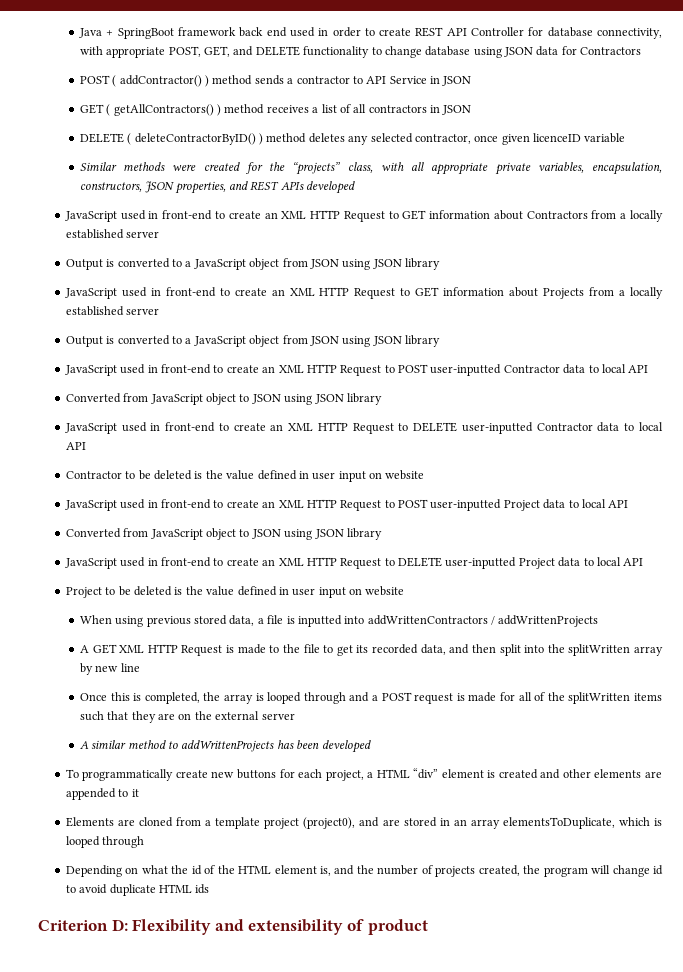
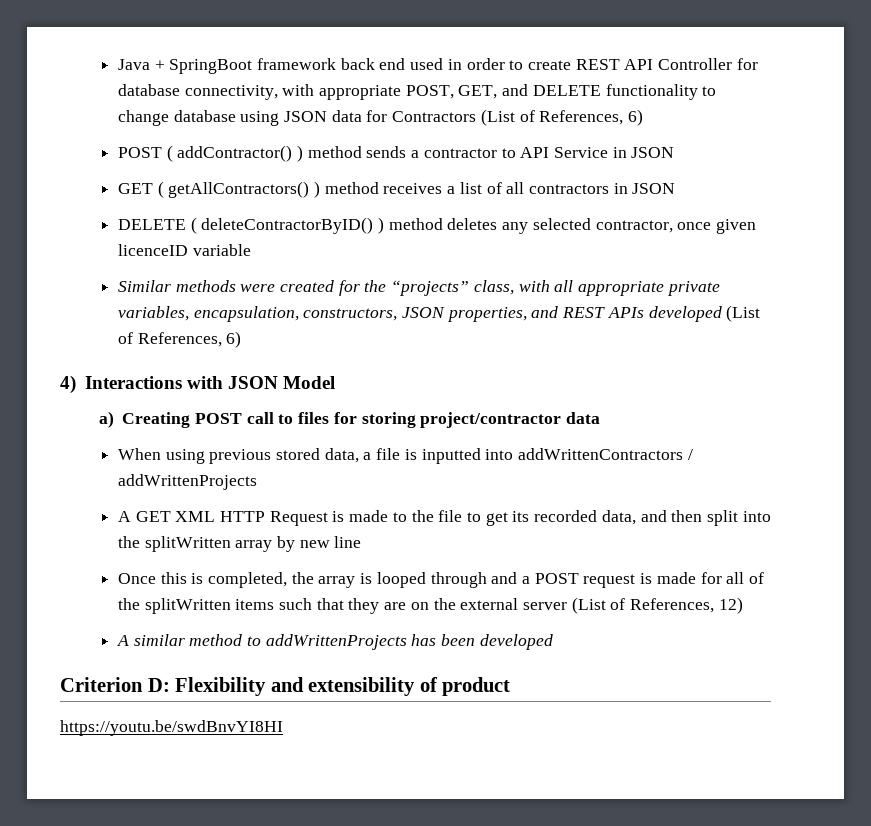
- Java + SpringBoot framework back end used in order to create REST API Controller for database connectivity, with appropriate POST, GET, and DELETE functionality to change database using JSON data for Contractors
+ Java + SpringBoot framework back end used in order to create REST API Controller for database connectivity, with appropriate POST, GET, and DELETE functionality to change database using JSON data for Contractors (List of References, 6)
- Similar methods were created for the “projects” class, with all appropriate private variables, encapsulation, constructors, JSON properties, and REST APIs developed
- JavaScript used in front-end to create an XML HTTP Request to GET information about Contractors from a locally established server
- Output is converted to a JavaScript object from JSON using JSON library
- JavaScript used in front-end to create an XML HTTP Request to GET information about Projects from a locally established server
- Output is converted to a JavaScript object from JSON using JSON library
- JavaScript used in front-end to create an XML HTTP Request to POST user-inputted Contractor data to local API
- Converted from JavaScript object to JSON using JSON library
- JavaScript used in front-end to create an XML HTTP Request to DELETE user-inputted Contractor data to local API
- Contractor to be deleted is the value defined in user input on website
- JavaScript used in front-end to create an XML HTTP Request to POST user-inputted Project data to local API
- Converted from JavaScript object to JSON using JSON library
- JavaScript used in front-end to create an XML HTTP Request to DELETE user-inputted Project data to local API
- Project to be deleted is the value defined in user input on website
+ Similar methods were created for the “projects” class, with all appropriate private variables, encapsulation, constructors, JSON properties, and REST APIs developed (List of References, 6)
+ 4) Interactions with JSON Model
+ a) Creating POST call to files for storing project/contractor data
- Once this is completed, the array is looped through and a POST request is made for all of the splitWritten items such that they are on the external server
+ Once this is completed, the array is looped through and a POST request is made for all of the splitWritten items such that they are on the external server (List of References, 12)
- To programmatically create new buttons for each project, a HTML “div” element is created and other elements are appended to it
- Elements are cloned from a template project (project0), and are stored in an array elementsToDuplicate, which is looped through
- Depending on what the id of the HTML element is, and the number of projects created, the program will change id to avoid duplicate HTML ids
+ https://youtu.be/swdBnvYI8HI

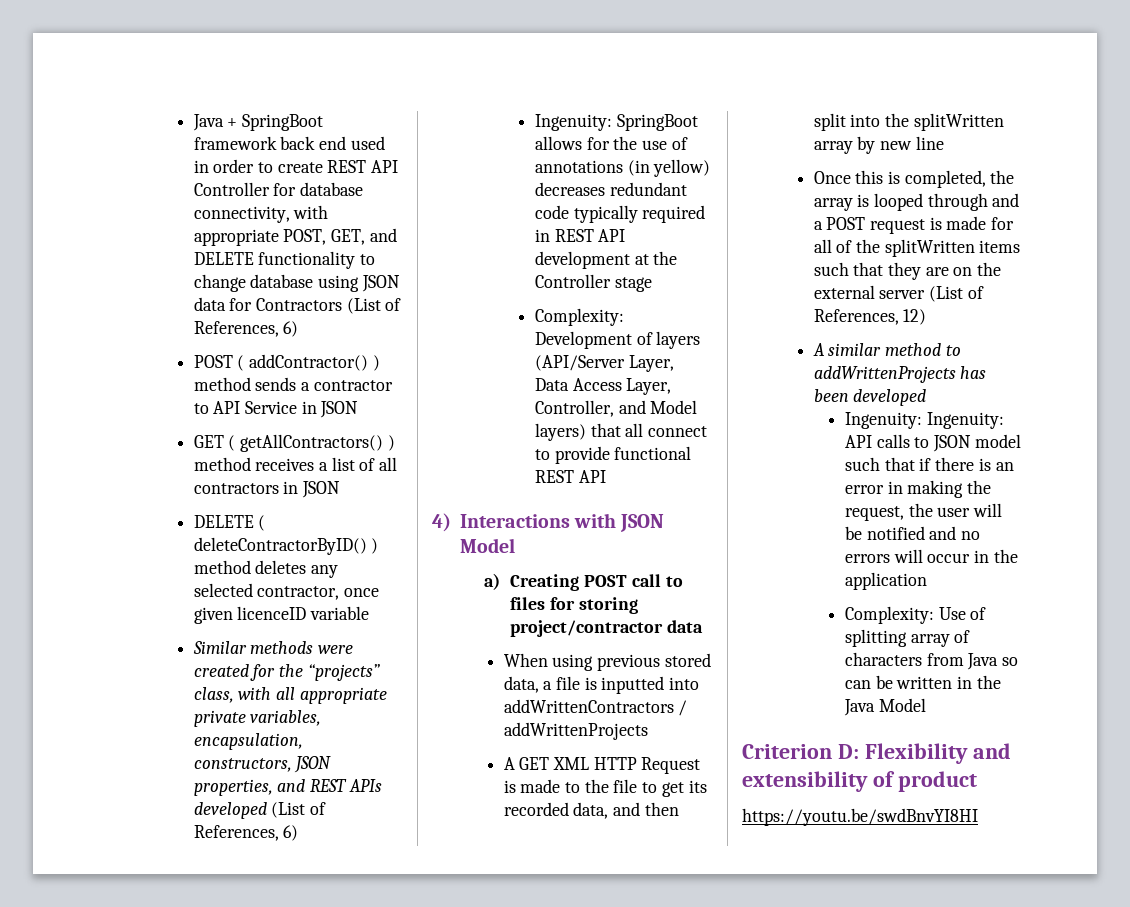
+ Ingenuity: SpringBoot allows for the use of annotations (in yellow) decreases redundant code typically required in REST API development at the Controller stage
+ Complexity: Development of layers (API/Server Layer, Data Access Layer, Controller, and Model layers) that all connect to provide functional REST API
+ Ingenuity: Ingenuity: API calls to JSON model such that if there is an error in making the request, the user will be notified and no errors will occur in the application
+ Complexity: Use of splitting array of characters from Java so can be written in the Java Model

